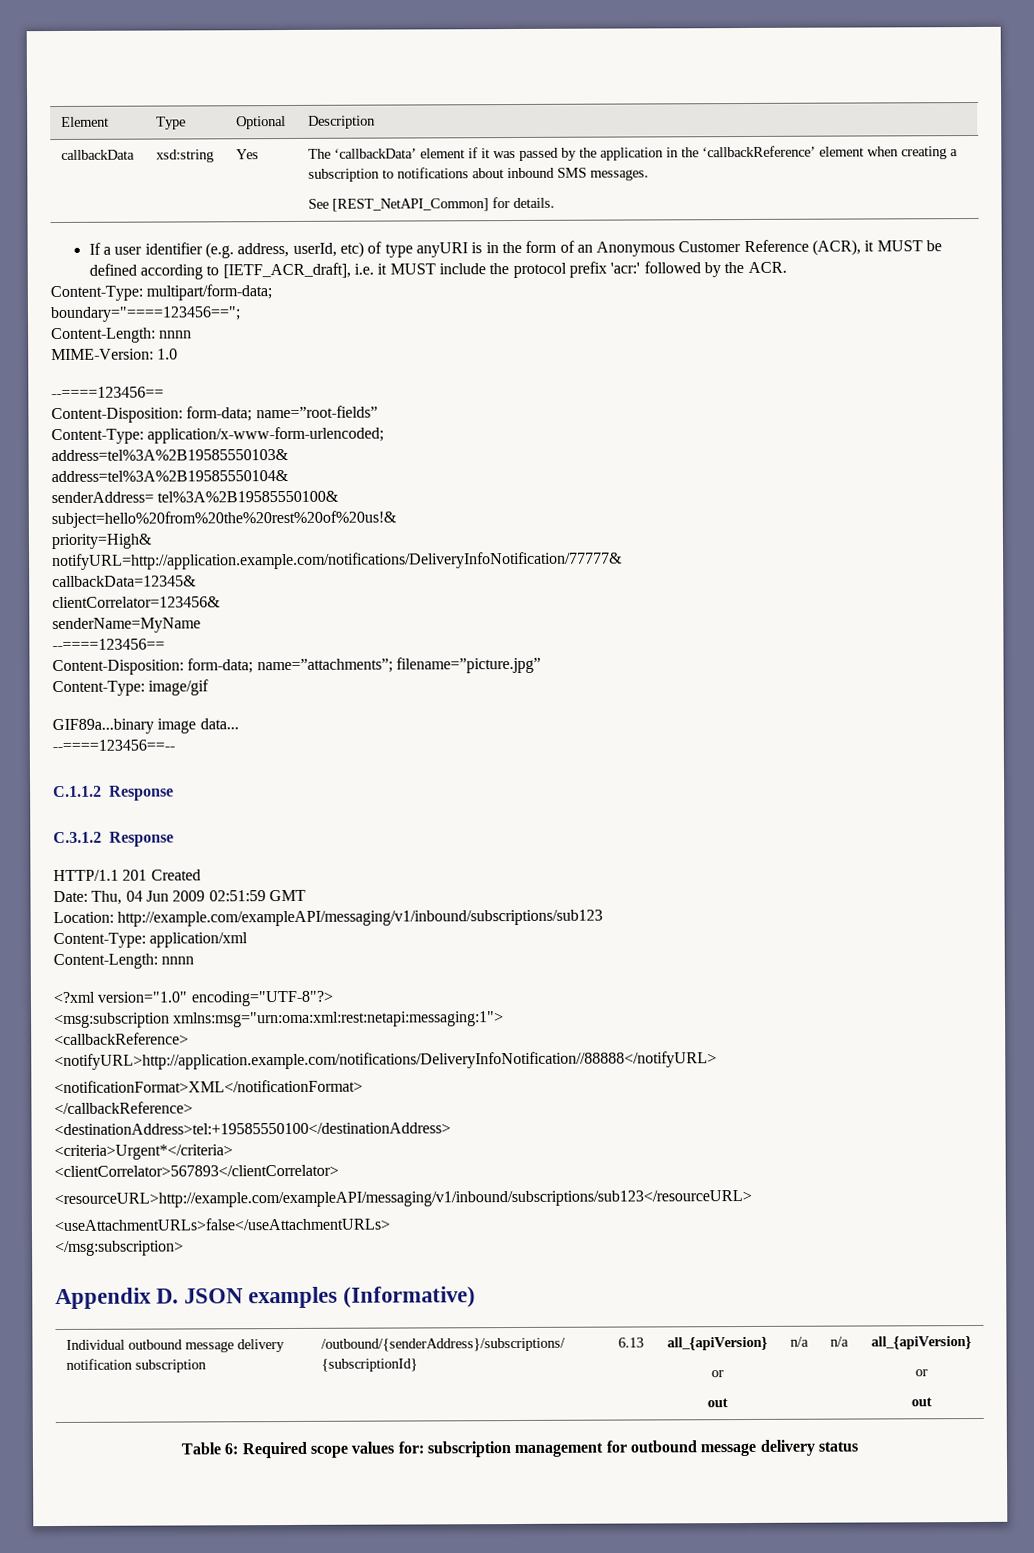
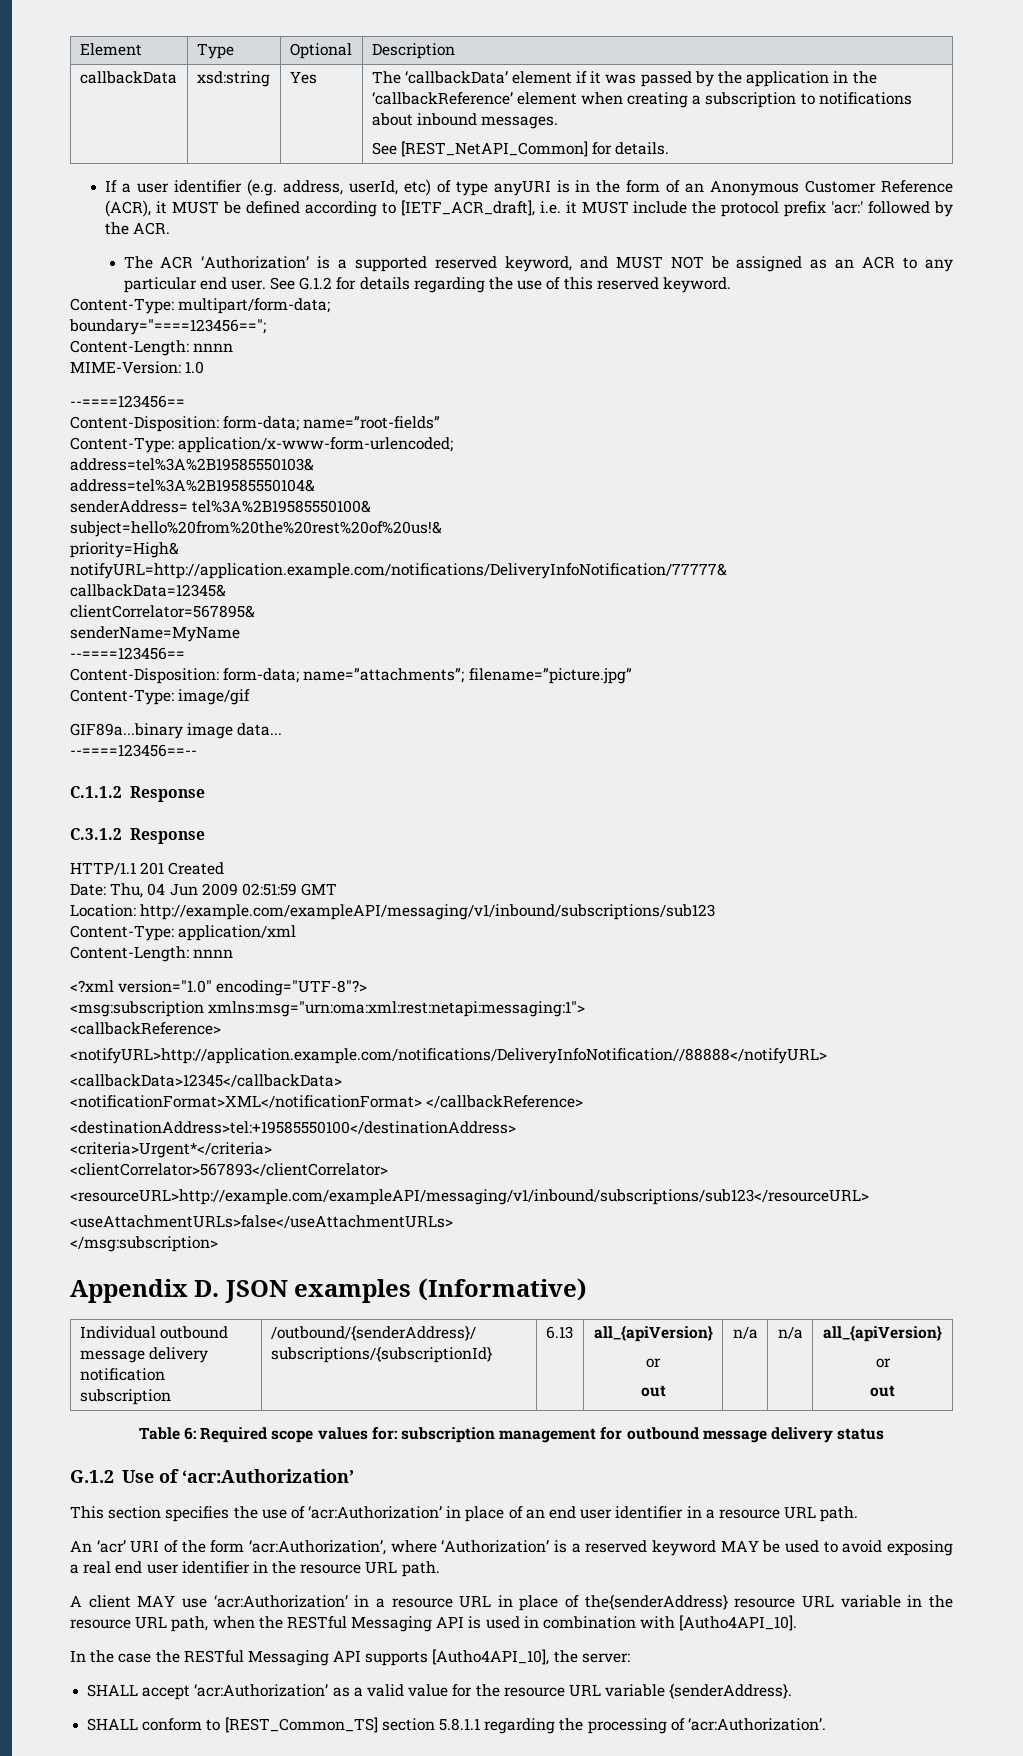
- callbackData | xsd:string | Yes | The ‘callbackData’ element if it was passed by the application in the ‘callbackReference’ element when creating a subscription to notifications about inbound SMS messages.
+ callbackData | xsd:string | Yes | The ‘callbackData’ element if it was passed by the application in the ‘callbackReference’ element when creating a subscription to notifications about inbound messages.
+ The ACR ‘Authorization’ is a supported reserved keyword, and MUST NOT be assigned as an ACR to any particular end user. See G.1.2 for details regarding the use of this reserved keyword.
- clientCorrelator=123456&
+ clientCorrelator=567895&
+ <callbackData>12345</callbackData>
- <notificationFormat>XML</notificationFormat>
- </callbackReference>
+ <notificationFormat>XML</notificationFormat> </callbackReference>
+ G.1.2 Use of ‘acr:Authorization’
+ This section specifies the use of ‘acr:Authorization’ in place of an end user identifier in a resource URL path.
+ An ‘acr’ URI of the form ‘acr:Authorization’, where ‘Authorization’ is a reserved keyword MAY be used to avoid exposing a real end user identifier in the resource URL path.
+ A client MAY use ‘acr:Authorization’ in a resource URL in place of the{senderAddress} resource URL variable in the resource URL path, when the RESTful Messaging API is used in combination with [Autho4API_10].
+ In the case the RESTful Messaging API supports [Autho4API_10], the server:
+ SHALL accept ‘acr:Authorization’ as a valid value for the resource URL variable {senderAddress}.
+ SHALL conform to [REST_Common_TS] section 5.8.1.1 regarding the processing of ‘acr:Authorization’.

